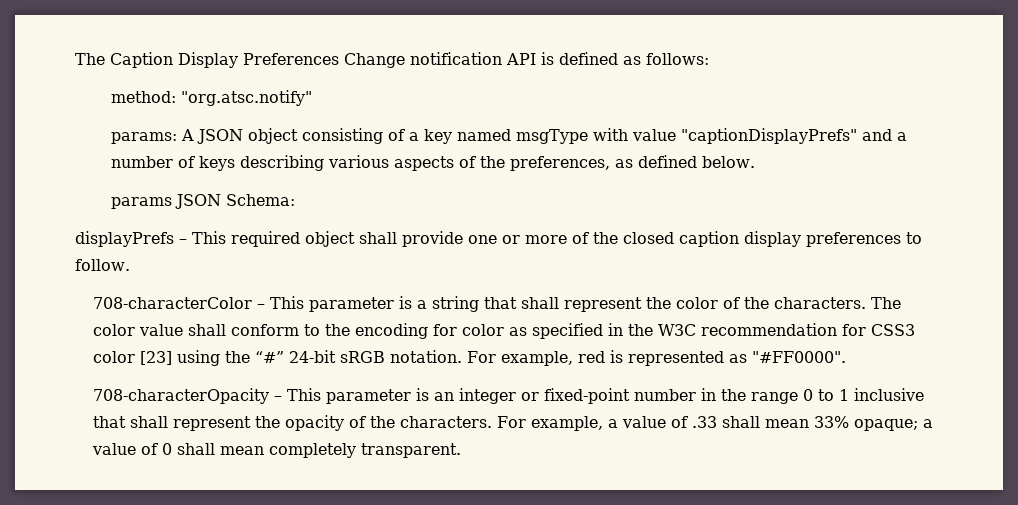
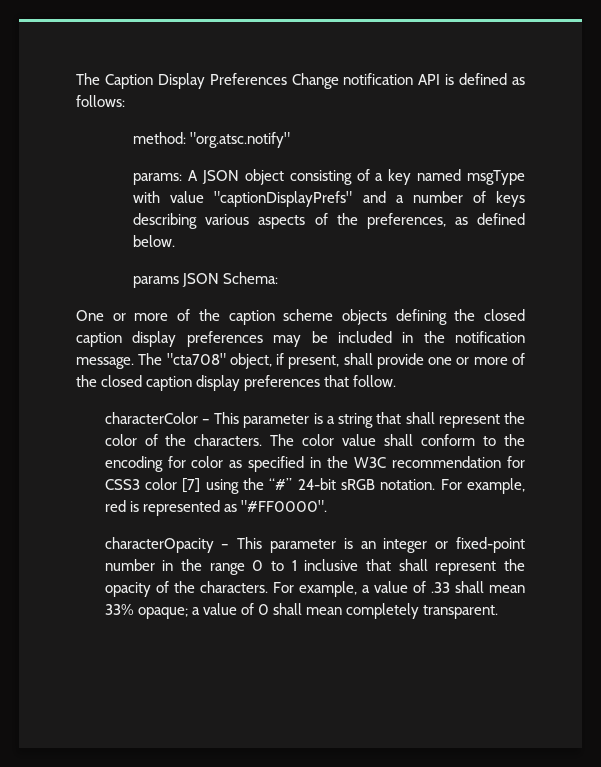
- displayPrefs – This required object shall provide one or more of the closed caption display preferences to follow.
+ One or more of the caption scheme objects defining the closed caption display preferences may be included in the notification message. The "cta708" object, if present, shall provide one or more of the closed caption display preferences that follow.
- 708-characterColor – This parameter is a string that shall represent the color of the characters.
+ characterColor – This parameter is a string that shall represent the color of the characters.
- The color value shall conform to the encoding for color as specified in the W3C recommendation for CSS3 color [23] using the “#” 24-bit sRGB notation.
+ The color value shall conform to the encoding for color as specified in the W3C recommendation for CSS3 color [7] using the “#” 24-bit sRGB notation.
- 708-characterOpacity – This parameter is an integer or fixed-point number in the range 0 to 1 inclusive that shall represent the opacity of the characters.
+ characterOpacity – This parameter is an integer or fixed-point number in the range 0 to 1 inclusive that shall represent the opacity of the characters.

